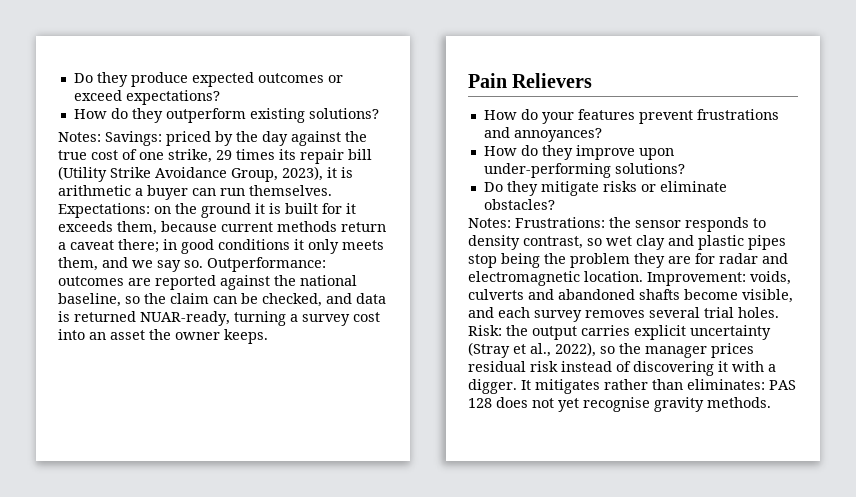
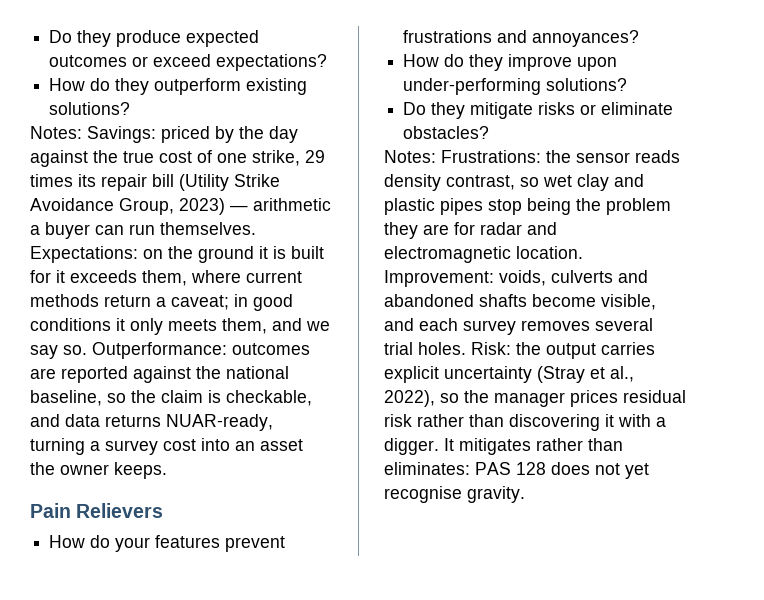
- Notes: Savings: priced by the day against the true cost of one strike, 29 times its repair bill (Utility Strike Avoidance Group, 2023), it is arithmetic a buyer can run themselves.
+ Notes: Savings: priced by the day against the true cost of one strike, 29 times its repair bill (Utility Strike Avoidance Group, 2023) — arithmetic a buyer can run themselves.
- Expectations: on the ground it is built for it exceeds them, because current methods return a caveat there; in good conditions it only meets them, and we say so.
+ Expectations: on the ground it is built for it exceeds them, where current methods return a caveat; in good conditions it only meets them, and we say so.
- Outperformance: outcomes are reported against the national baseline, so the claim can be checked, and data is returned NUAR-ready, turning a survey cost into an asset the owner keeps.
+ Outperformance: outcomes are reported against the national baseline, so the claim is checkable, and data returns NUAR-ready, turning a survey cost into an asset the owner keeps.
- Notes: Frustrations: the sensor responds to density contrast, so wet clay and plastic pipes stop being the problem they are for radar and electromagnetic location.
+ Notes: Frustrations: the sensor reads density contrast, so wet clay and plastic pipes stop being the problem they are for radar and electromagnetic location.
- Risk: the output carries explicit uncertainty (Stray et al., 2022), so the manager prices residual risk instead of discovering it with a digger.
+ Risk: the output carries explicit uncertainty (Stray et al., 2022), so the manager prices residual risk rather than discovering it with a digger.
- It mitigates rather than eliminates: PAS 128 does not yet recognise gravity methods.
+ It mitigates rather than eliminates: PAS 128 does not yet recognise gravity.

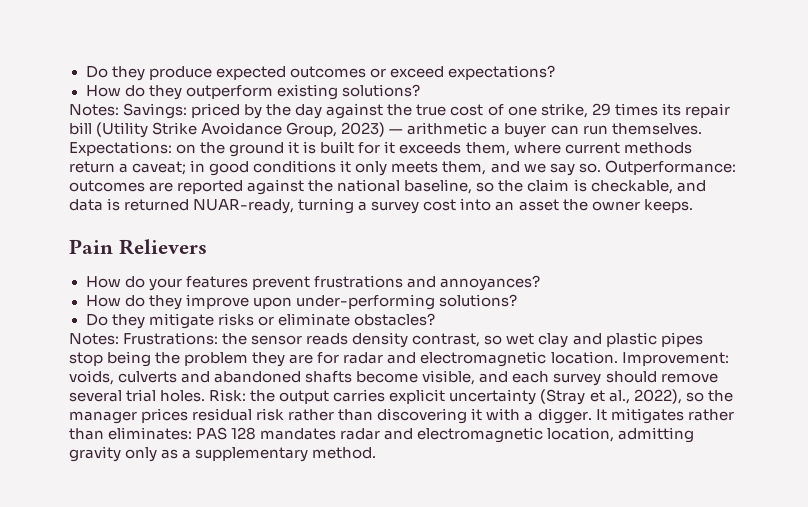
- Outperformance: outcomes are reported against the national baseline, so the claim is checkable, and data returns NUAR-ready, turning a survey cost into an asset the owner keeps.
+ Outperformance: outcomes are reported against the national baseline, so the claim is checkable, and data is returned NUAR-ready, turning a survey cost into an asset the owner keeps.
- Improvement: voids, culverts and abandoned shafts become visible, and each survey removes several trial holes.
+ Improvement: voids, culverts and abandoned shafts become visible, and each survey should remove several trial holes.
- It mitigates rather than eliminates: PAS 128 does not yet recognise gravity.
+ It mitigates rather than eliminates: PAS 128 mandates radar and electromagnetic location, admitting gravity only as a supplementary method.

